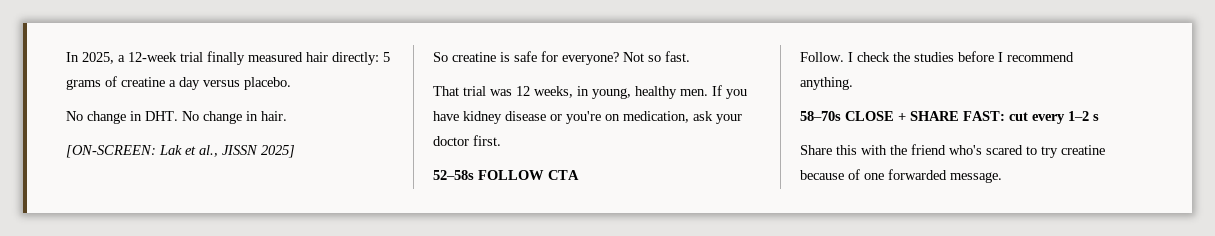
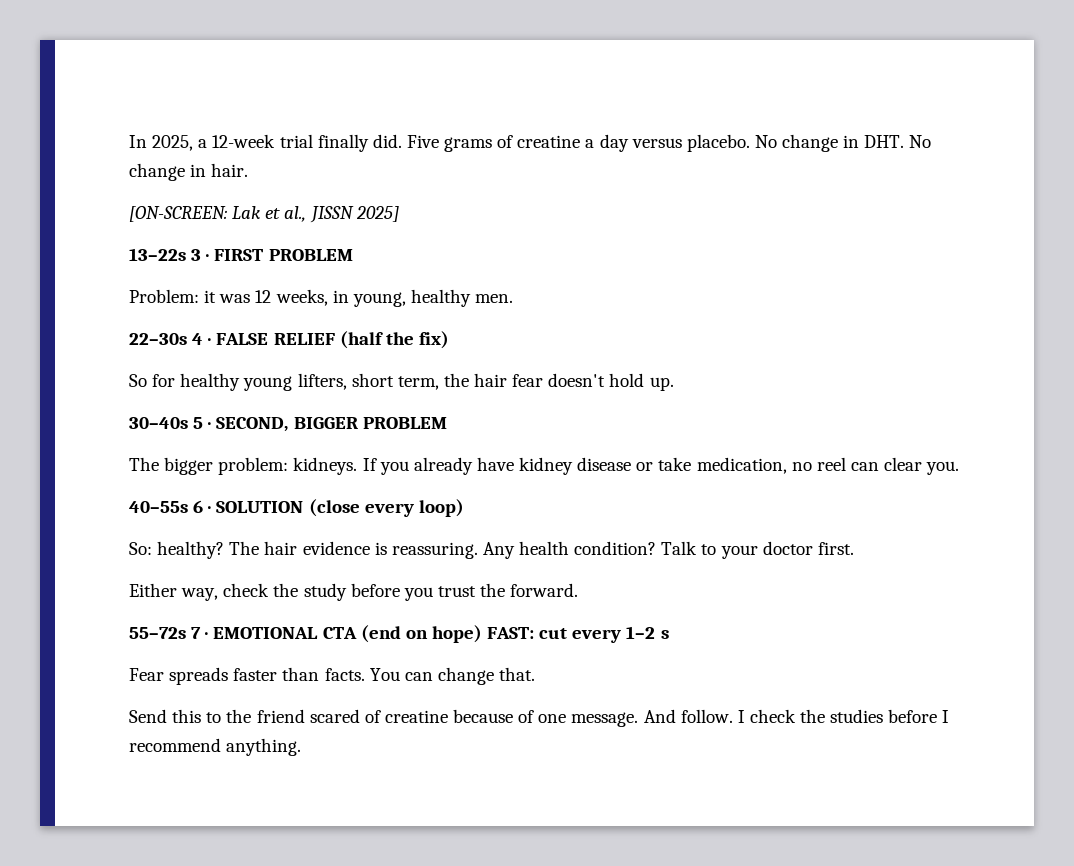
- In 2025, a 12-week trial finally measured hair directly: 5 grams of creatine a day versus placebo.
- No change in DHT. No change in hair.
+ In 2025, a 12-week trial finally did. Five grams of creatine a day versus placebo. No change in DHT. No change in hair.
- So creatine is safe for everyone? Not so fast.
- That trial was 12 weeks, in young, healthy men.
+ 13–22s 3 · FIRST PROBLEM
+ Problem: it was 12 weeks, in young, healthy men.
+ 22–30s 4 · FALSE RELIEF (half the fix)
+ So for healthy young lifters, short term, the hair fear doesn't hold up.
+ 30–40s 5 · SECOND, BIGGER PROBLEM
+ The bigger problem: kidneys.
- If you have kidney disease or you're on medication, ask your doctor first.
- 52–58s FOLLOW CTA
- Follow.
+ If you already have kidney disease or take medication, no reel can clear you.
+ 40–55s 6 · SOLUTION (close every loop)
+ So: healthy? The hair evidence is reassuring. Any health condition? Talk to your doctor first.
+ Either way, check the study before you trust the forward.
+ 55–72s 7 · EMOTIONAL CTA (end on hope) FAST: cut every 1–2 s
+ Fear spreads faster than facts. You can change that.
+ Send this to the friend scared of creatine because of one message. And follow.
- 58–70s CLOSE + SHARE FAST: cut every 1–2 s
- Share this with the friend who's scared to try creatine because of one forwarded message.

